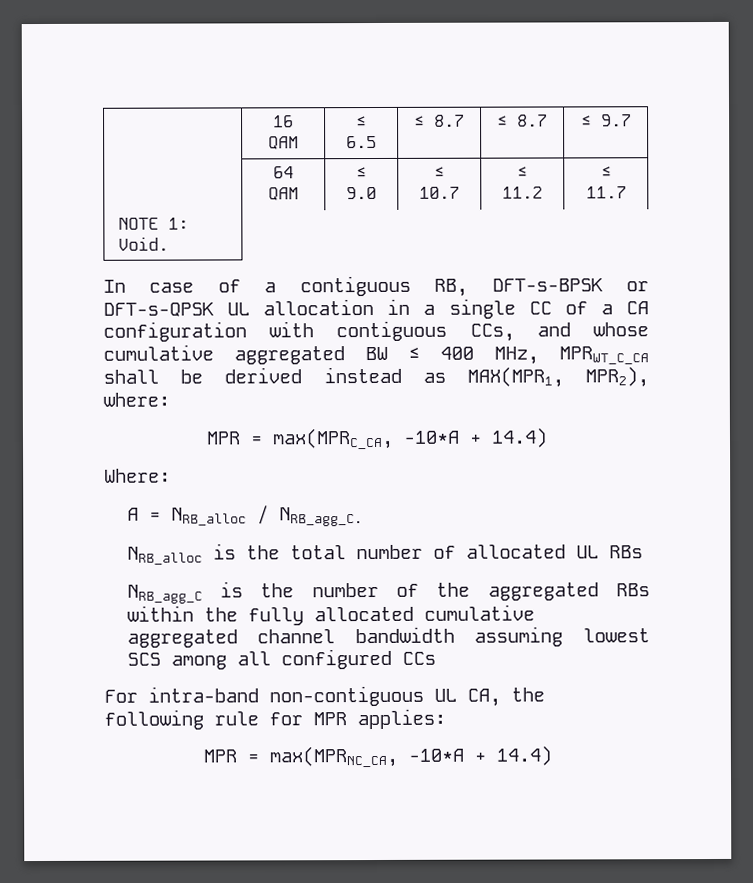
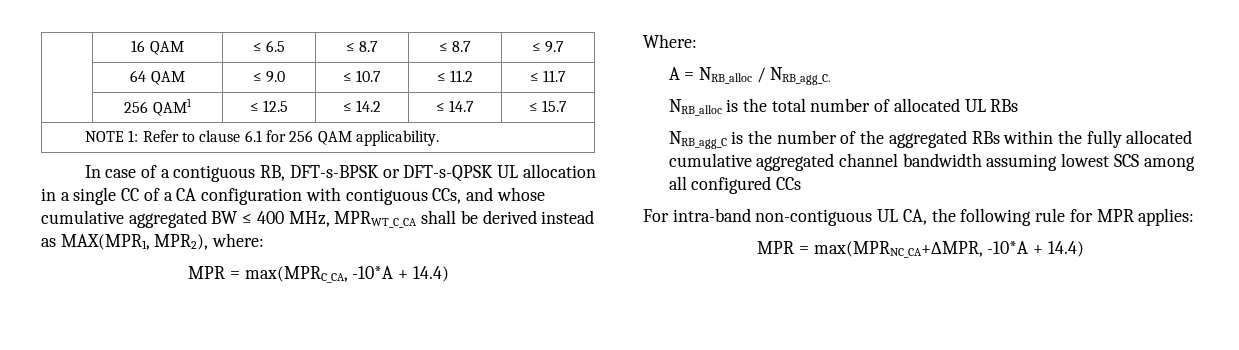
- NOTE 1: Void.
+ | 256 QAM1 | ≤ 12.5 | ≤ 14.2 | ≤ 14.7 | ≤ 15.7
+ NOTE 1: Refer to clause 6.1 for 256 QAM applicability.
- MPR = max(MPRNC_CA, -10*A + 14.4)
+ MPR = max(MPRNC_CA+∆MPR, -10*A + 14.4)

